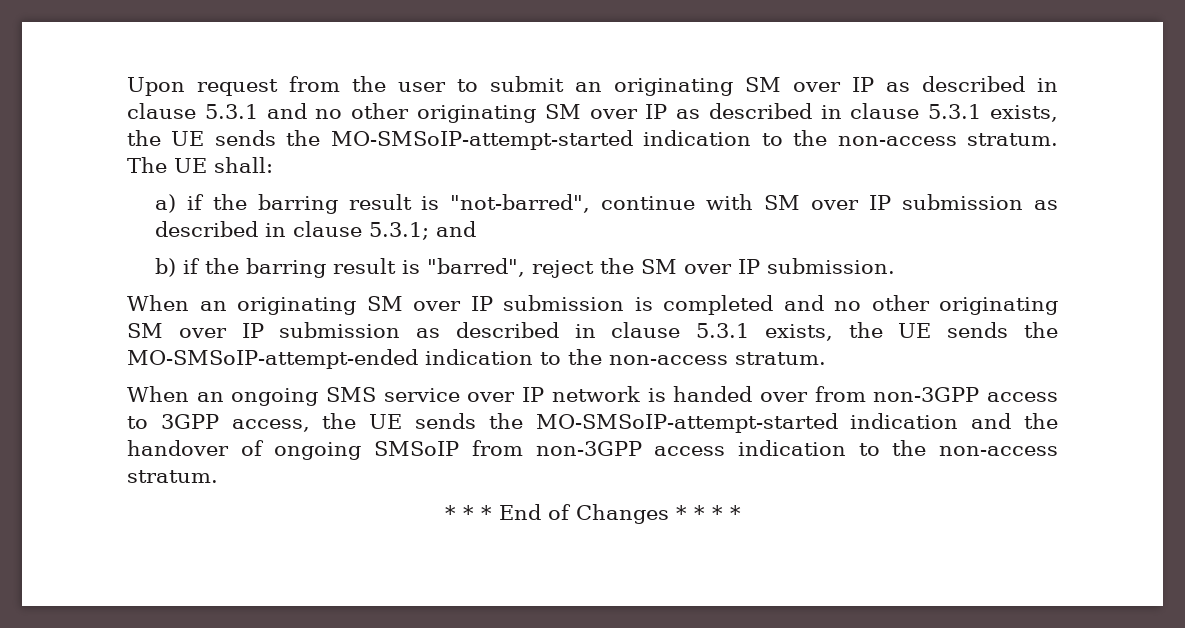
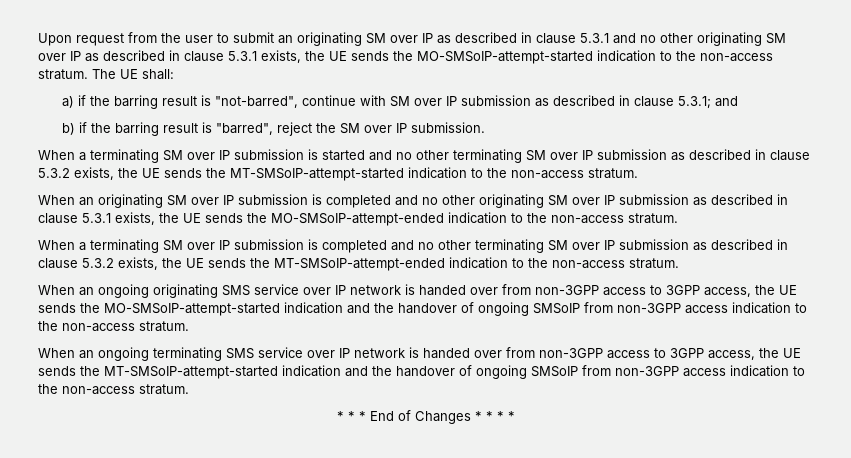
+ When a terminating SM over IP submission is started and no other terminating SM over IP submission as described in clause 5.3.2 exists, the UE sends the MT-SMSoIP-attempt-started indication to the non-access stratum.
- When an ongoing SMS service over IP network is handed over from non-3GPP access to 3GPP access, the UE sends the MO-SMSoIP-attempt-started indication and the handover of ongoing SMSoIP from non-3GPP access indication to the non-access stratum.
+ When a terminating SM over IP submission is completed and no other terminating SM over IP submission as described in clause 5.3.2 exists, the UE sends the MT-SMSoIP-attempt-ended indication to the non-access stratum.
+ When an ongoing originating SMS service over IP network is handed over from non-3GPP access to 3GPP access, the UE sends the MO-SMSoIP-attempt-started indication and the handover of ongoing SMSoIP from non-3GPP access indication to the non-access stratum.
+ When an ongoing terminating SMS service over IP network is handed over from non-3GPP access to 3GPP access, the UE sends the MT-SMSoIP-attempt-started indication and the handover of ongoing SMSoIP from non-3GPP access indication to the non-access stratum.

